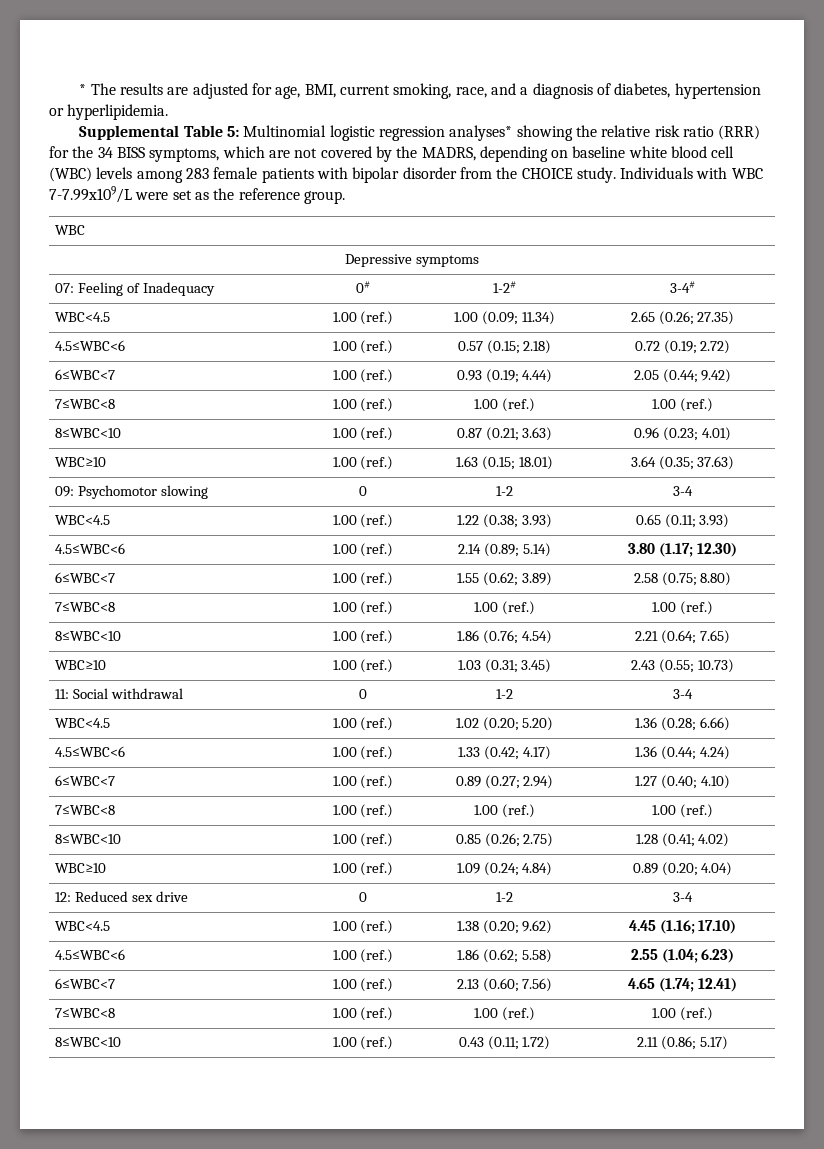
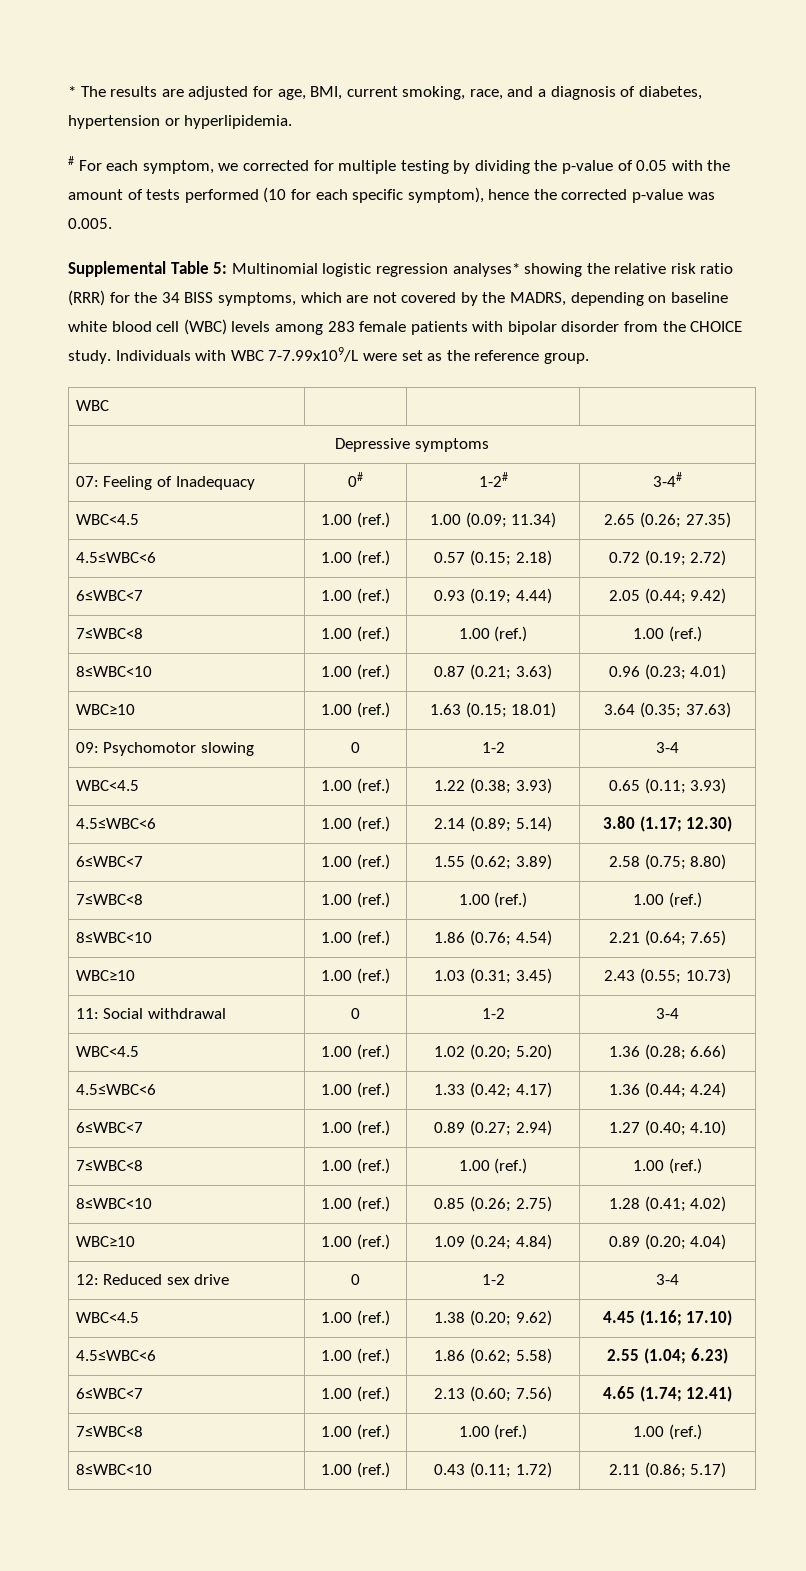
+ # For each symptom, we corrected for multiple testing by dividing the p-value of 0.05 with the amount of tests performed (10 for each specific symptom), hence the corrected p-value was 0.005.

